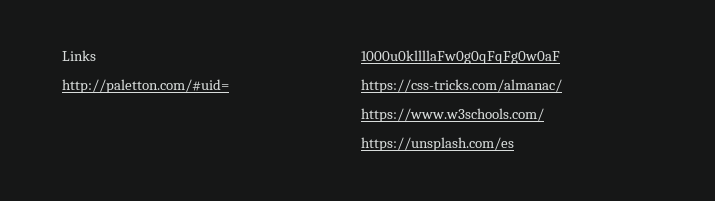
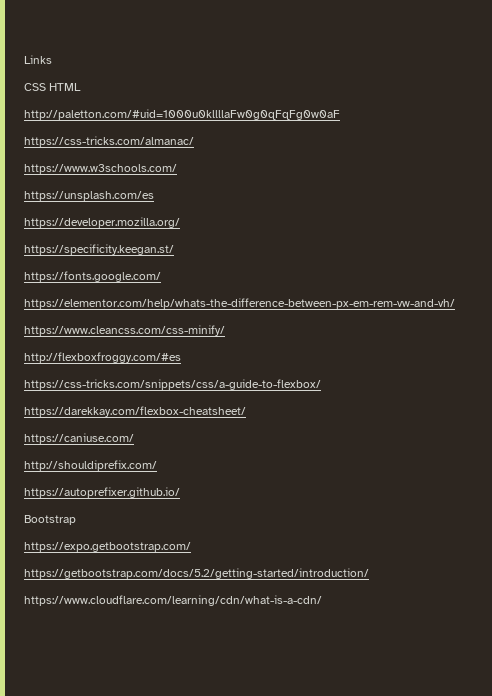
+ CSS HTML
+ https://developer.mozilla.org/
+ https://specificity.keegan.st/
+ https://fonts.google.com/
+ https://elementor.com/help/whats-the-difference-between-px-em-rem-vw-and-vh/
+ https://www.cleancss.com/css-minify/
+ http://flexboxfroggy.com/#es
+ https://css-tricks.com/snippets/css/a-guide-to-flexbox/
+ https://darekkay.com/flexbox-cheatsheet/
+ https://caniuse.com/
+ http://shouldiprefix.com/
+ https://autoprefixer.github.io/
+ Bootstrap
+ https://expo.getbootstrap.com/
+ https://getbootstrap.com/docs/5.2/getting-started/introduction/
+ https://www.cloudflare.com/learning/cdn/what-is-a-cdn/

